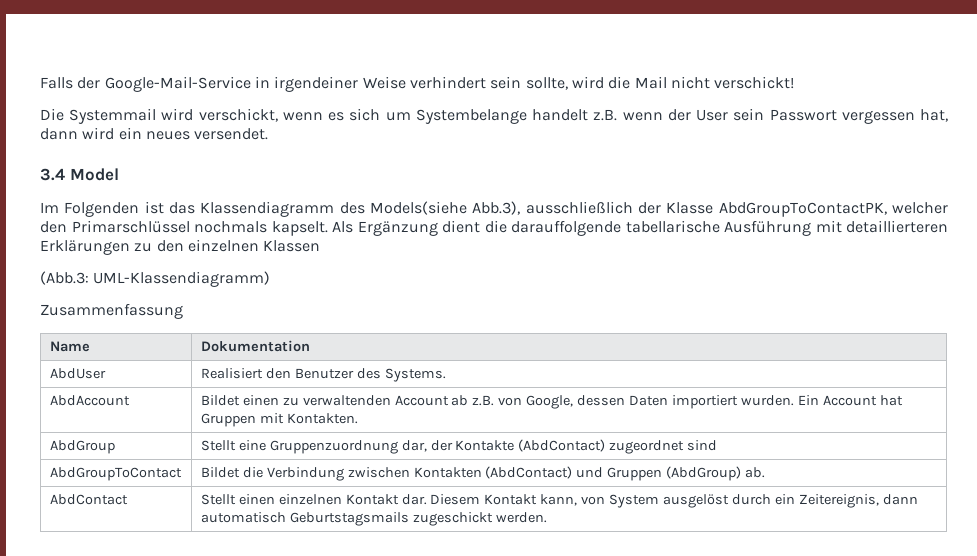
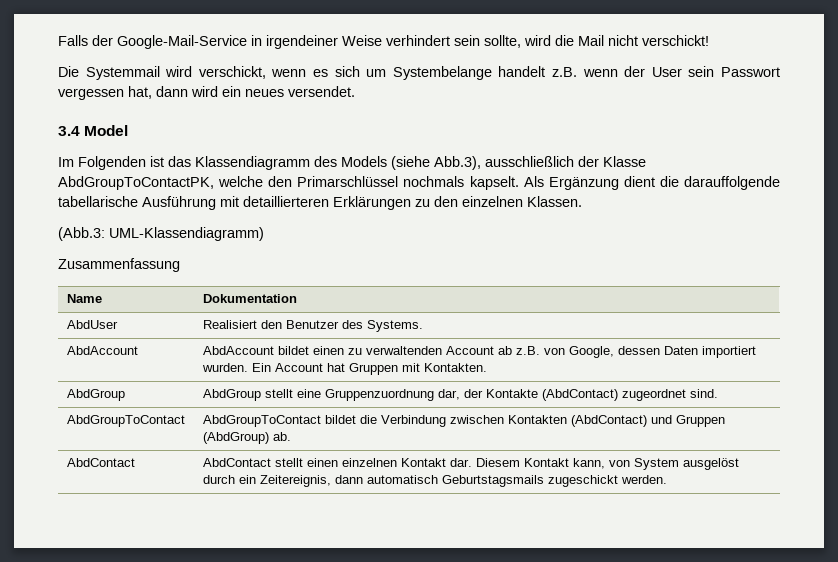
- Im Folgenden ist das Klassendiagramm des Models(siehe Abb.3), ausschließlich der Klasse AbdGroupToContactPK, welcher den Primarschlüssel nochmals kapselt.
+ Im Folgenden ist das Klassendiagramm des Models (siehe Abb.3), ausschließlich der Klasse AbdGroupToContactPK, welche den Primarschlüssel nochmals kapselt.
- Als Ergänzung dient die darauffolgende tabellarische Ausführung mit detaillierteren Erklärungen zu den einzelnen Klassen
+ Als Ergänzung dient die darauffolgende tabellarische Ausführung mit detaillierteren Erklärungen zu den einzelnen Klassen.
- AbdAccount | Bildet einen zu verwaltenden Account ab z.B. von Google, dessen Daten importiert wurden. Ein Account hat Gruppen mit Kontakten.
+ AbdAccount | AbdAccount bildet einen zu verwaltenden Account ab z.B. von Google, dessen Daten importiert wurden. Ein Account hat Gruppen mit Kontakten.
- AbdGroup | Stellt eine Gruppenzuordnung dar, der Kontakte (AbdContact) zugeordnet sind
+ AbdGroup | AbdGroup stellt eine Gruppenzuordnung dar, der Kontakte (AbdContact) zugeordnet sind.
- AbdGroupToContact | Bildet die Verbindung zwischen Kontakten (AbdContact) und Gruppen (AbdGroup) ab.
+ AbdGroupToContact | AbdGroupToContact bildet die Verbindung zwischen Kontakten (AbdContact) und Gruppen (AbdGroup) ab.
- AbdContact | Stellt einen einzelnen Kontakt dar. Diesem Kontakt kann, von System ausgelöst durch ein Zeitereignis, dann automatisch Geburtstagsmails zugeschickt werden.
+ AbdContact | AbdContact stellt einen einzelnen Kontakt dar. Diesem Kontakt kann, von System ausgelöst durch ein Zeitereignis, dann automatisch Geburtstagsmails zugeschickt werden.

